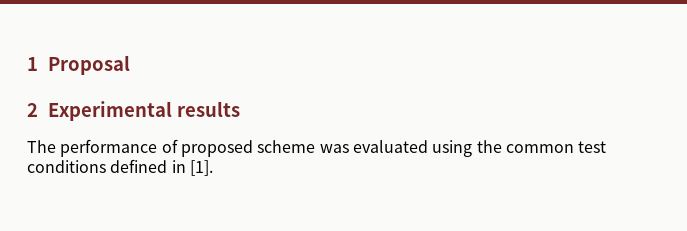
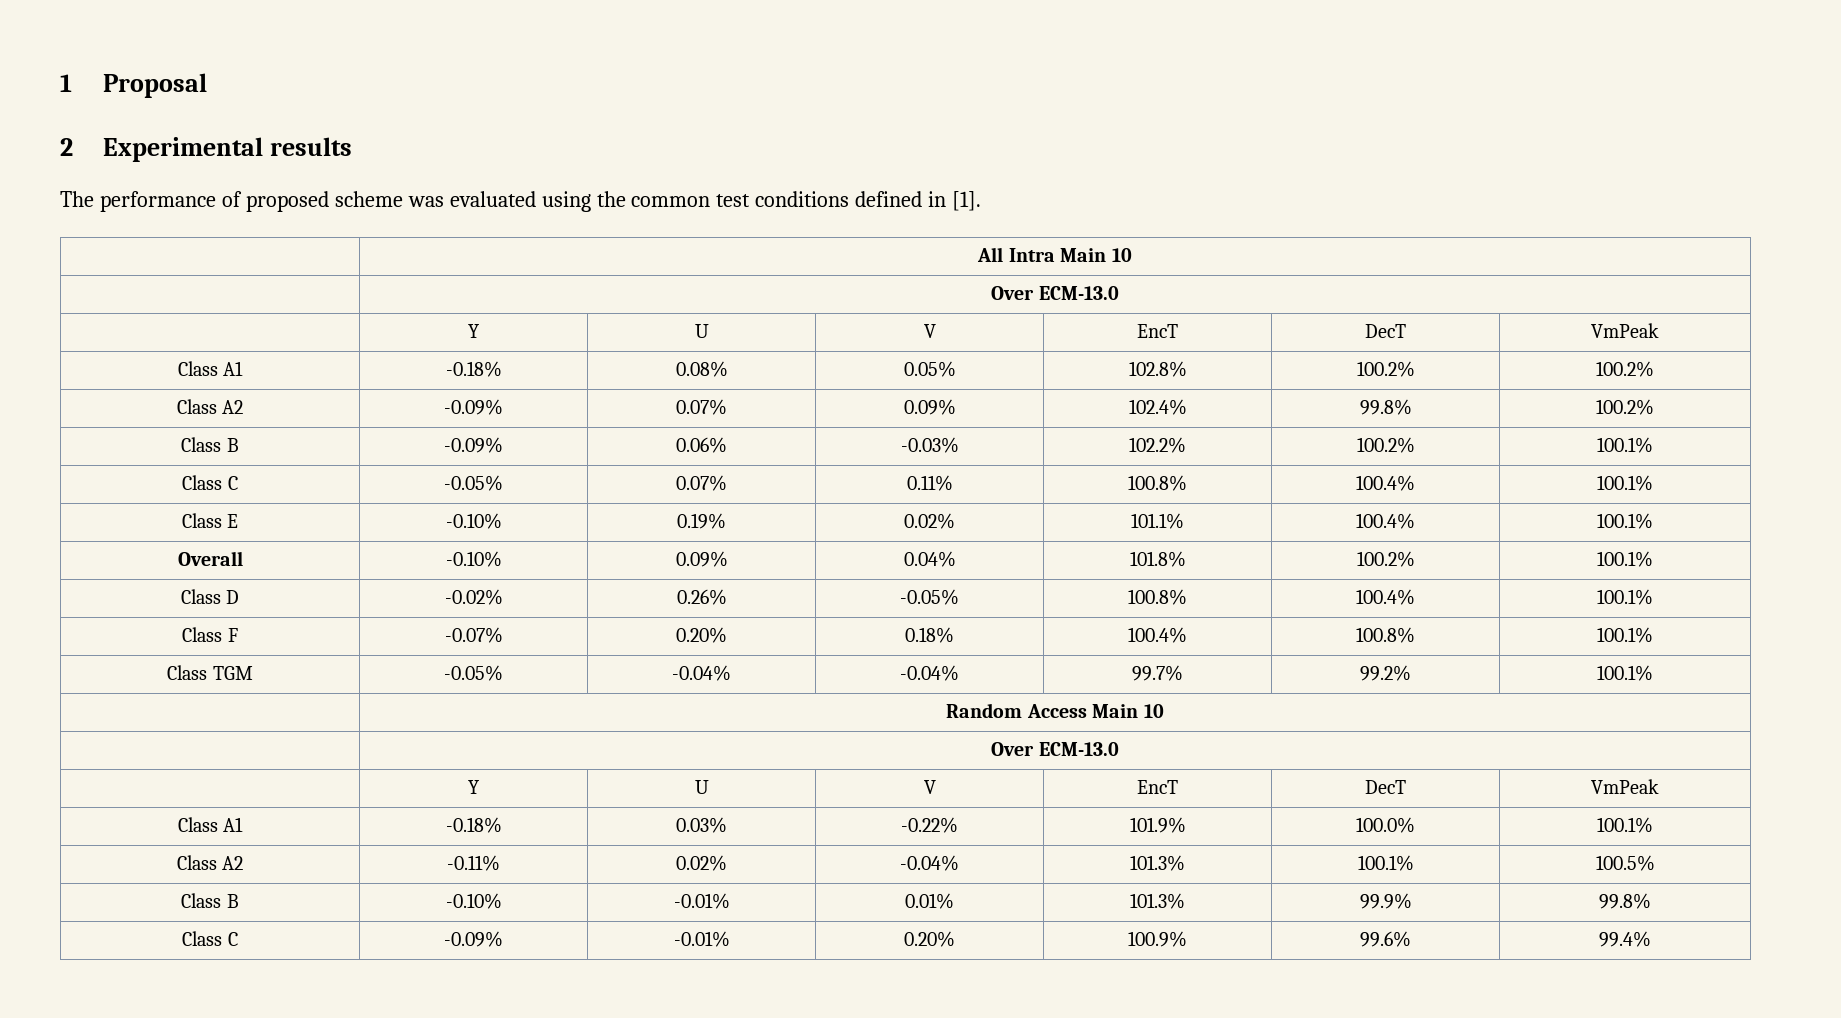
+ | All Intra Main 10
+ | Over ECM-13.0
+ | Y | U | V | EncT | DecT | VmPeak
+ Class A1 | -0.18% | 0.08% | 0.05% | 102.8% | 100.2% | 100.2%
+ Class A2 | -0.09% | 0.07% | 0.09% | 102.4% | 99.8% | 100.2%
+ Class B | -0.09% | 0.06% | -0.03% | 102.2% | 100.2% | 100.1%
+ Class C | -0.05% | 0.07% | 0.11% | 100.8% | 100.4% | 100.1%
+ Class E | -0.10% | 0.19% | 0.02% | 101.1% | 100.4% | 100.1%
+ Overall | -0.10% | 0.09% | 0.04% | 101.8% | 100.2% | 100.1%
+ Class D | -0.02% | 0.26% | -0.05% | 100.8% | 100.4% | 100.1%
+ Class F | -0.07% | 0.20% | 0.18% | 100.4% | 100.8% | 100.1%
+ Class TGM | -0.05% | -0.04% | -0.04% | 99.7% | 99.2% | 100.1%
+ | Random Access Main 10
+ | Over ECM-13.0
+ | Y | U | V | EncT | DecT | VmPeak
+ Class A1 | -0.18% | 0.03% | -0.22% | 101.9% | 100.0% | 100.1%
+ Class A2 | -0.11% | 0.02% | -0.04% | 101.3% | 100.1% | 100.5%
+ Class B | -0.10% | -0.01% | 0.01% | 101.3% | 99.9% | 99.8%
+ Class C | -0.09% | -0.01% | 0.20% | 100.9% | 99.6% | 99.4%

